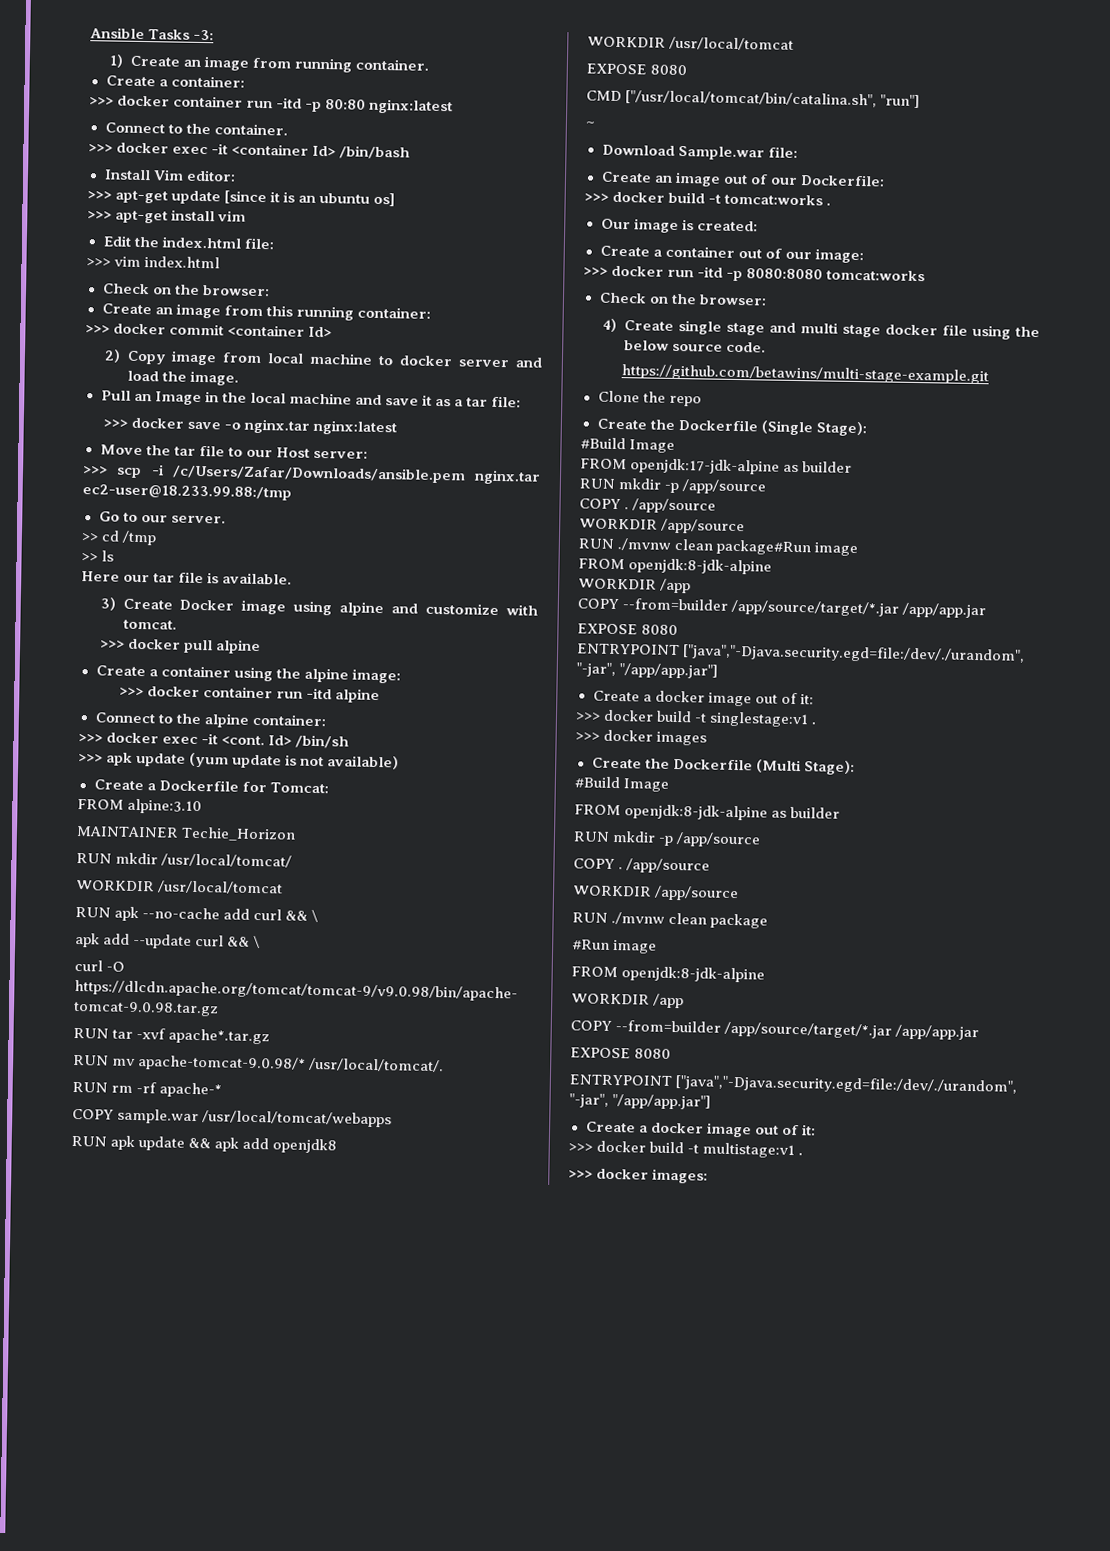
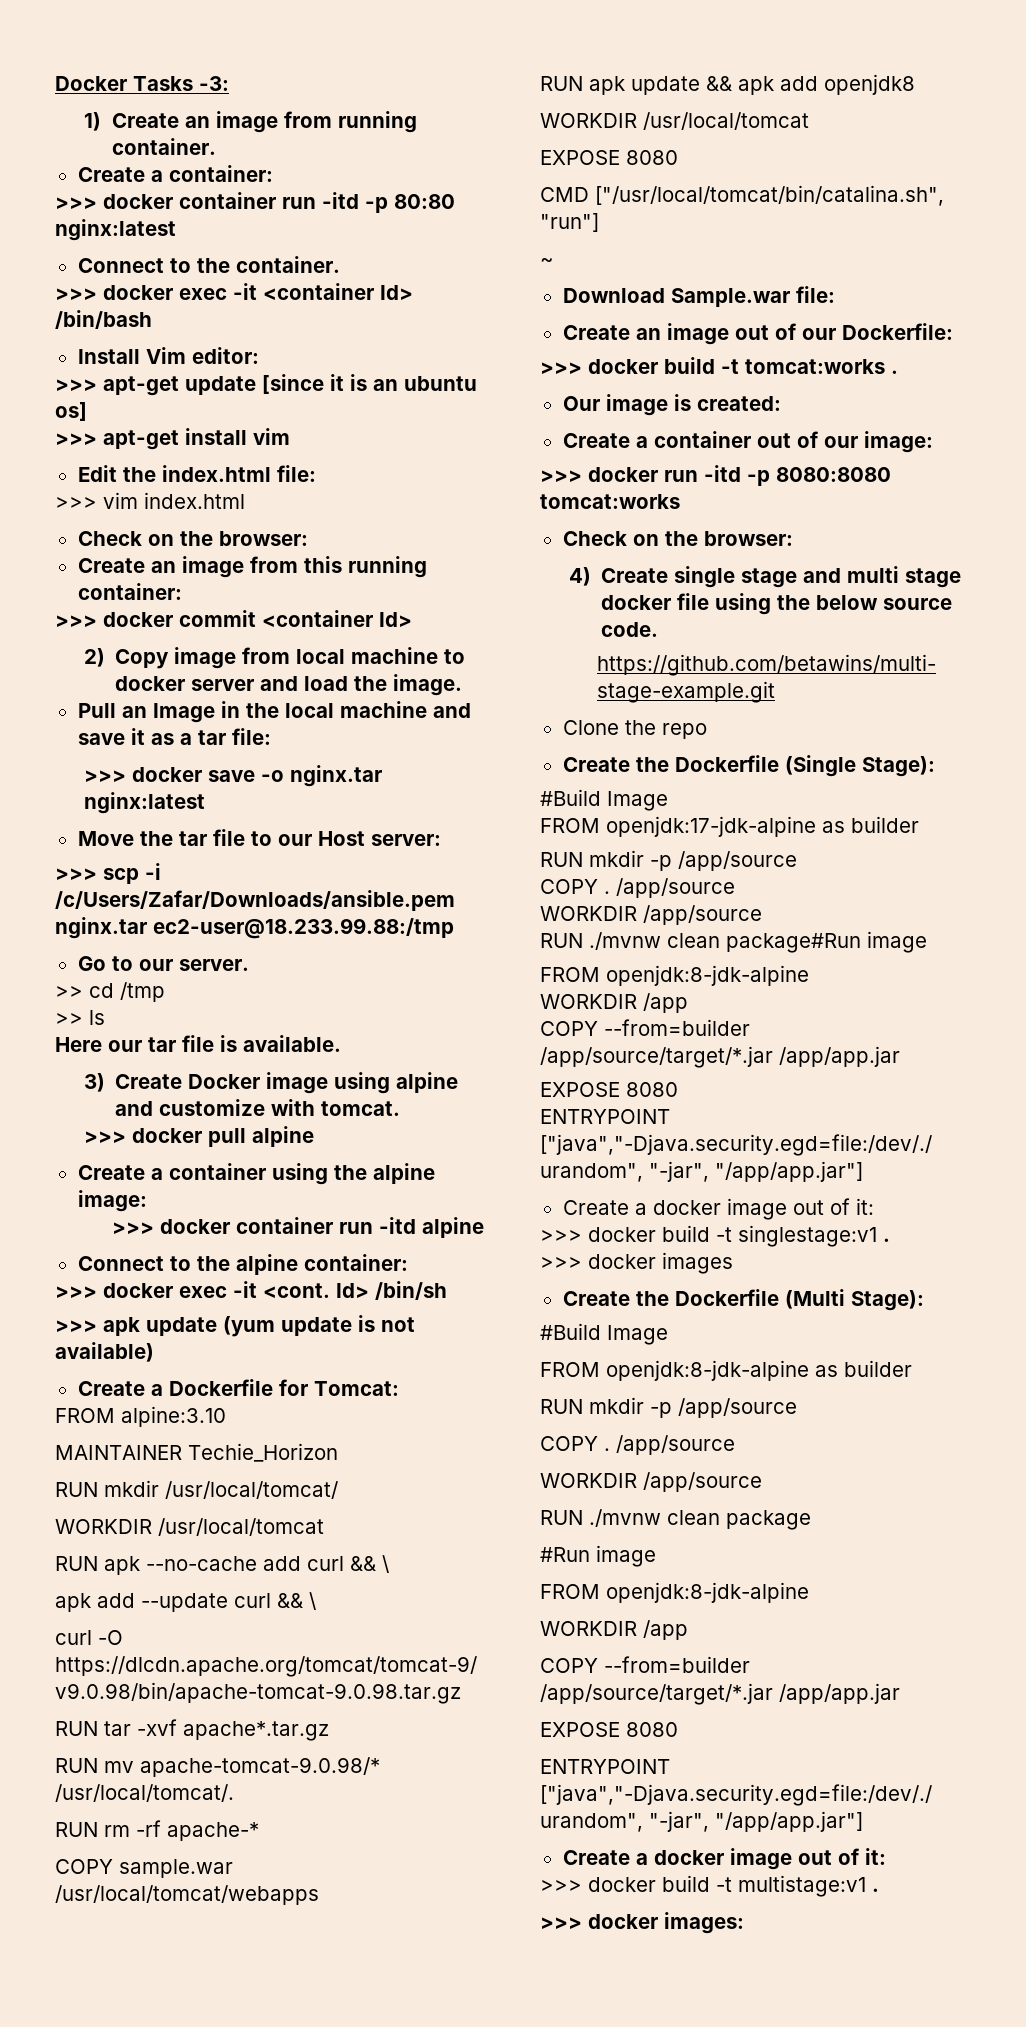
- Ansible Tasks -3:
+ Docker Tasks -3:

